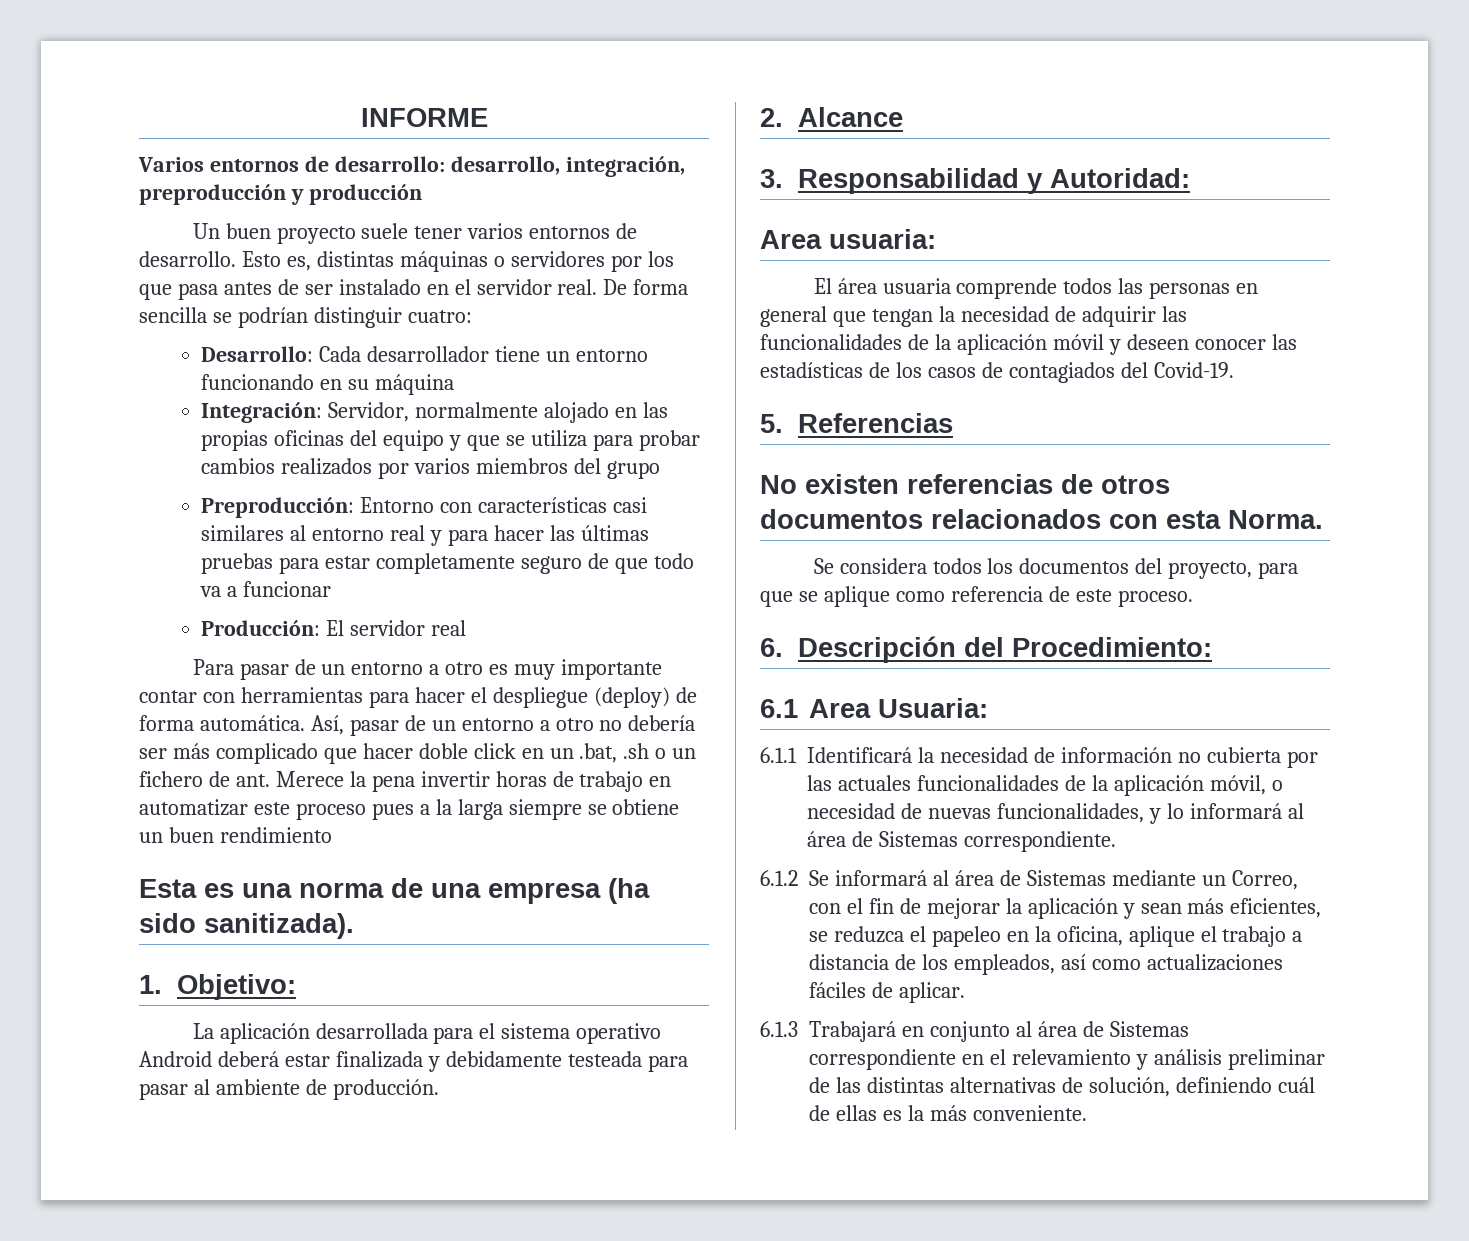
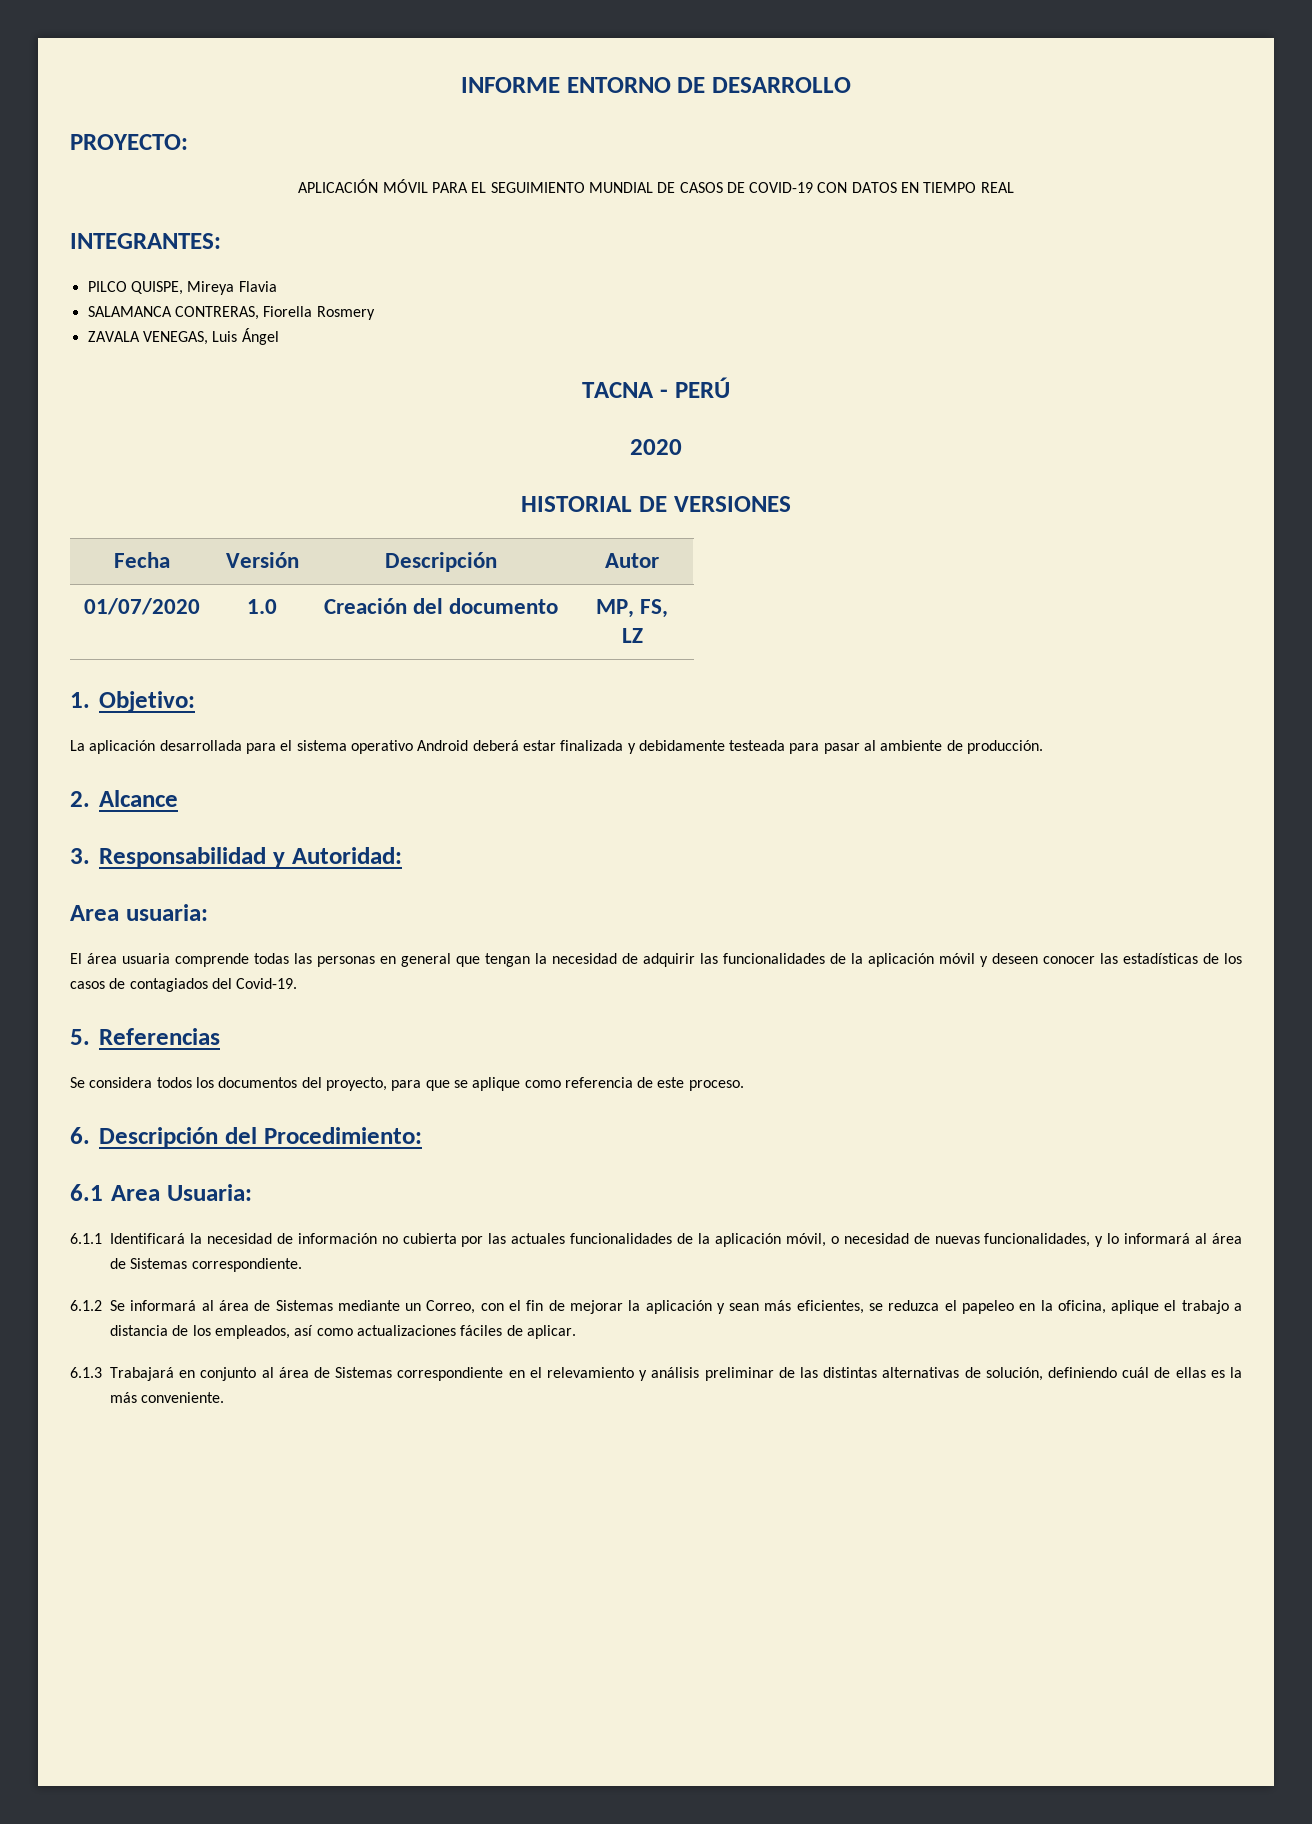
- INFORME
- Varios entornos de desarrollo: desarrollo, integración, preproducción y producción
- Un buen proyecto suele tener varios entornos de desarrollo. Esto es, distintas máquinas o servidores por los que pasa antes de ser instalado en el servidor real. De forma sencilla se podrían distinguir cuatro:
- Desarrollo: Cada desarrollador tiene un entorno funcionando en su máquina
- Integración: Servidor, normalmente alojado en las propias oficinas del equipo y que se utiliza para probar cambios realizados por varios miembros del grupo
- Preproducción: Entorno con características casi similares al entorno real y para hacer las últimas pruebas para estar completamente seguro de que todo va a funcionar
- Producción: El servidor real
- Para pasar de un entorno a otro es muy importante contar con herramientas para hacer el despliegue (deploy) de forma automática. Así, pasar de un entorno a otro no debería ser más complicado que hacer doble click en un .bat, .sh o un fichero de ant. Merece la pena invertir horas de trabajo en automatizar este proceso pues a la larga siempre se obtiene un buen rendimiento
- Esta es una norma de una empresa (ha sido sanitizada).
+ INFORME ENTORNO DE DESARROLLO
+ PROYECTO:
+ APLICACIÓN MÓVIL PARA EL SEGUIMIENTO MUNDIAL DE CASOS DE COVID-19 CON DATOS EN TIEMPO REAL
+ INTEGRANTES:
+ PILCO QUISPE, Mireya Flavia
+ SALAMANCA CONTRERAS, Fiorella Rosmery
+ ZAVALA VENEGAS, Luis Ángel
+ TACNA - PERÚ
+ 2020
+ HISTORIAL DE VERSIONES
+ Fecha | Versión | Descripción | Autor
+ 01/07/2020 | 1.0 | Creación del documento | MP, FS, LZ
- El área usuaria comprende todos las personas en general que tengan la necesidad de adquirir las funcionalidades de la aplicación móvil y deseen conocer las estadísticas de los casos de contagiados del Covid-19.
+ El área usuaria comprende todas las personas en general que tengan la necesidad de adquirir las funcionalidades de la aplicación móvil y deseen conocer las estadísticas de los casos de contagiados del Covid-19.
- No existen referencias de otros documentos relacionados con esta Norma.

